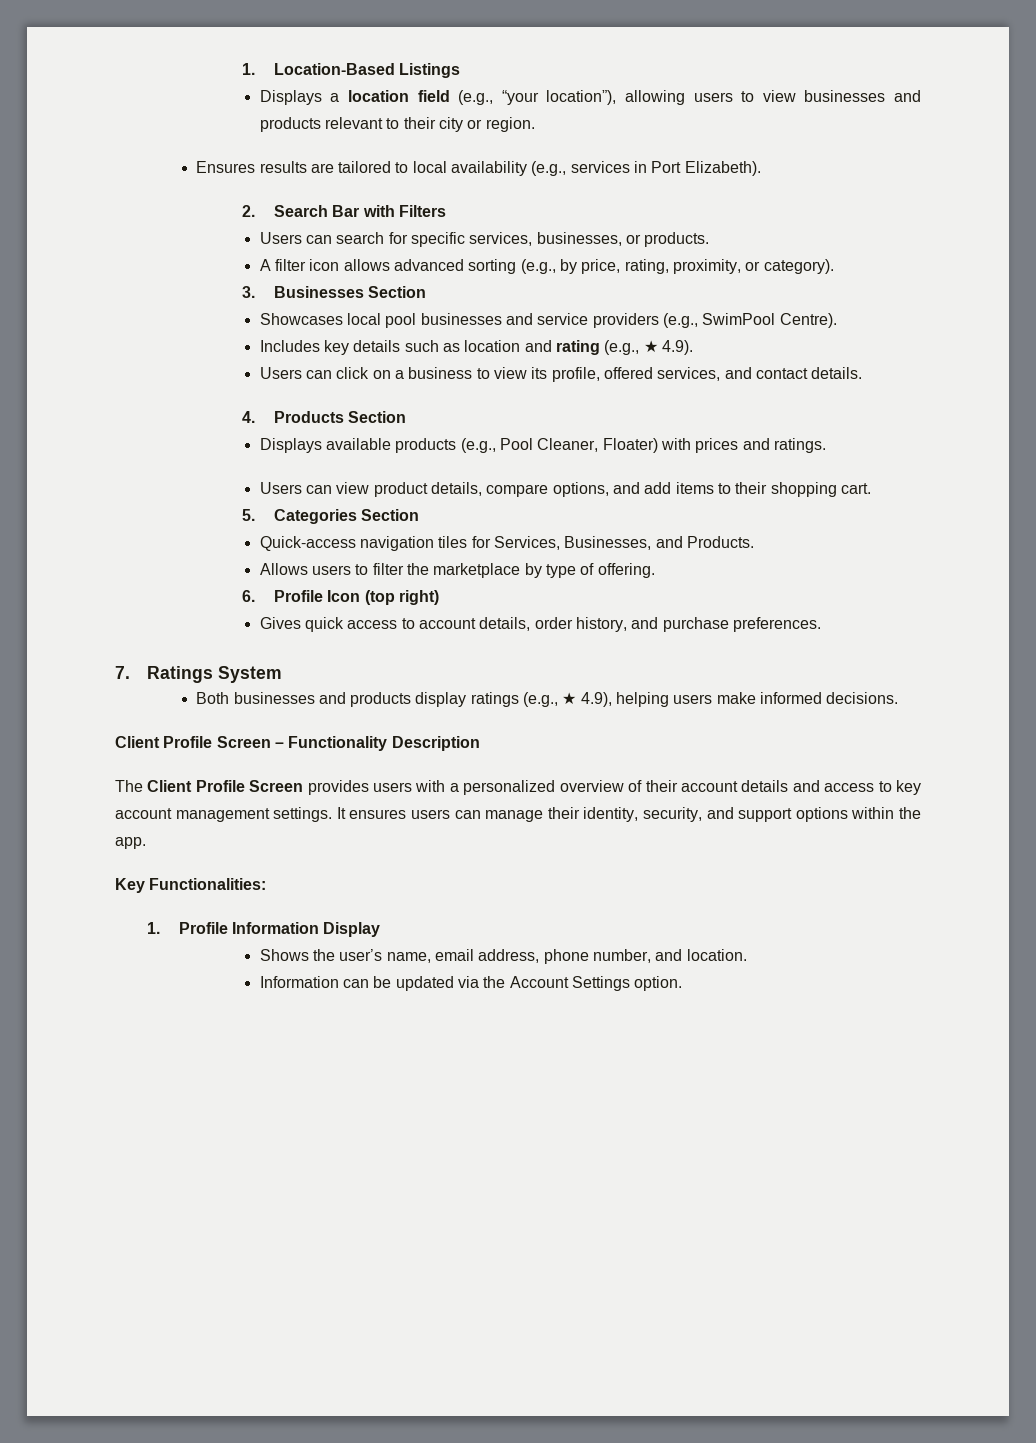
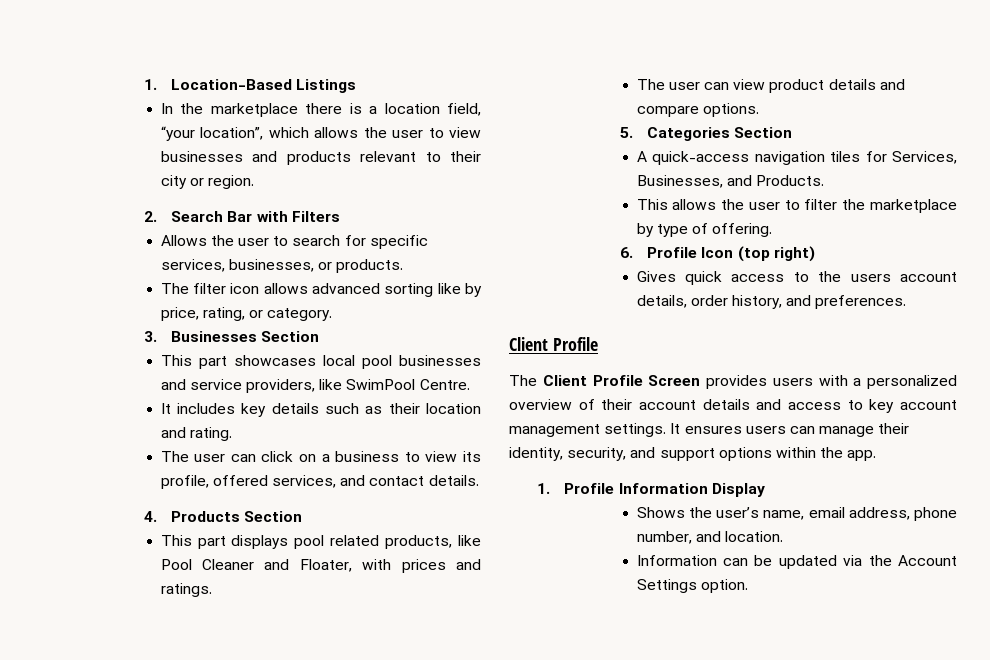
- Displays a location field (e.g., “your location”), allowing users to view businesses and products relevant to their city or region.
+ In the marketplace there is a location field, “your location”, which allows the user to view businesses and products relevant to their city or region.
- Ensures results are tailored to local availability (e.g., services in Port Elizabeth).
- Users can search for specific services, businesses, or products.
+ Allows the user to search for specific services, businesses, or products.
- A filter icon allows advanced sorting (e.g., by price, rating, proximity, or category).
+ The filter icon allows advanced sorting like by price, rating, or category.
- Showcases local pool businesses and service providers (e.g., SwimPool Centre).
- Includes key details such as location and rating (e.g., ★ 4.9).
- Users can click on a business to view its profile, offered services, and contact details.
+ This part showcases local pool businesses and service providers, like SwimPool Centre.
+ It includes key details such as their location and rating.
+ The user can click on a business to view its profile, offered services, and contact details.
- Displays available products (e.g., Pool Cleaner, Floater) with prices and ratings.
+ This part displays pool related products, like Pool Cleaner and Floater, with prices and ratings.
- Users can view product details, compare options, and add items to their shopping cart.
+ The user can view product details and compare options.
- Quick-access navigation tiles for Services, Businesses, and Products.
+ A quick-access navigation tiles for Services, Businesses, and Products.
- Allows users to filter the marketplace by type of offering.
+ This allows the user to filter the marketplace by type of offering.
- Gives quick access to account details, order history, and purchase preferences.
- 7. Ratings System
- Both businesses and products display ratings (e.g., ★ 4.9), helping users make informed decisions.
- Client Profile Screen – Functionality Description
+ Gives quick access to the users account details, order history, and preferences.
+ Client Profile
- Key Functionalities:

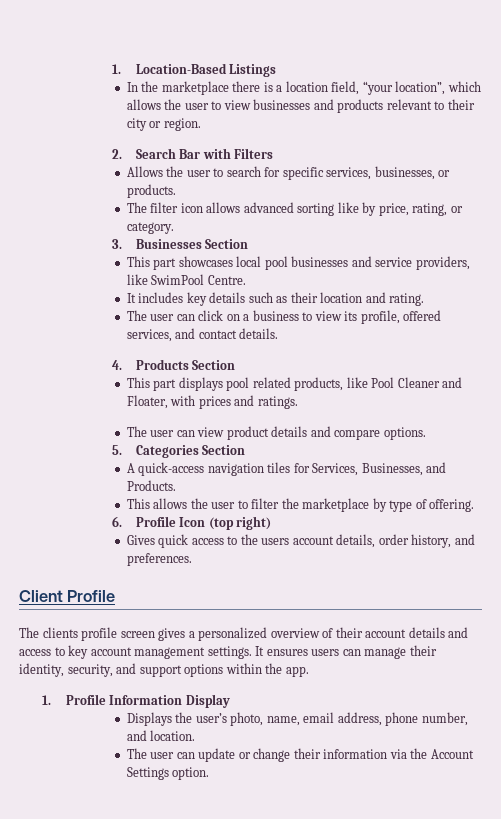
- The Client Profile Screen provides users with a personalized overview of their account details and access to key account management settings.
+ The clients profile screen gives a personalized overview of their account details and access to key account management settings.
- Shows the user’s name, email address, phone number, and location.
+ Displays the user’s photo, name, email address, phone number, and location.
- Information can be updated via the Account Settings option.
+ The user can update or change their information via the Account Settings option.

